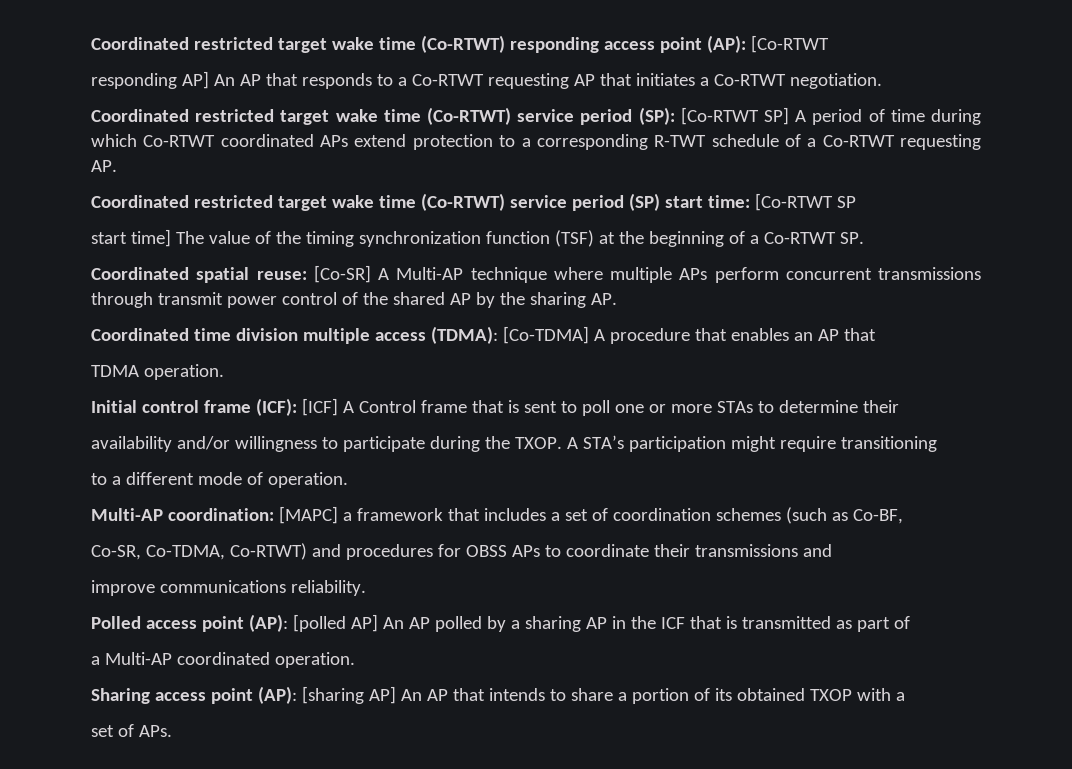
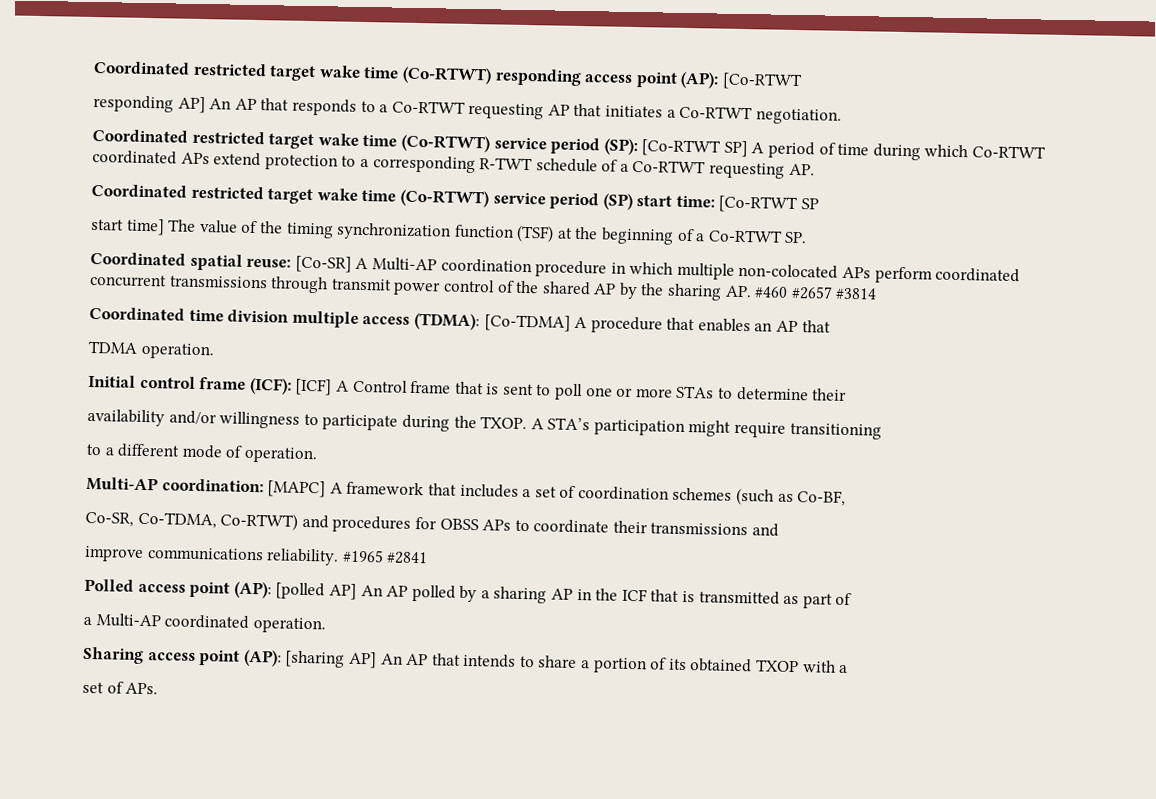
- Coordinated spatial reuse: [Co-SR] A Multi-AP technique where multiple APs perform concurrent transmissions through transmit power control of the shared AP by the sharing AP.
+ Coordinated spatial reuse: [Co-SR] A Multi-AP coordination procedure in which multiple non-colocated APs perform coordinated concurrent transmissions through transmit power control of the shared AP by the sharing AP. #460 #2657 #3814
- Multi-AP coordination: [MAPC] a framework that includes a set of coordination schemes (such as Co-BF,
+ Multi-AP coordination: [MAPC] A framework that includes a set of coordination schemes (such as Co-BF,
+ #1965 #2841

